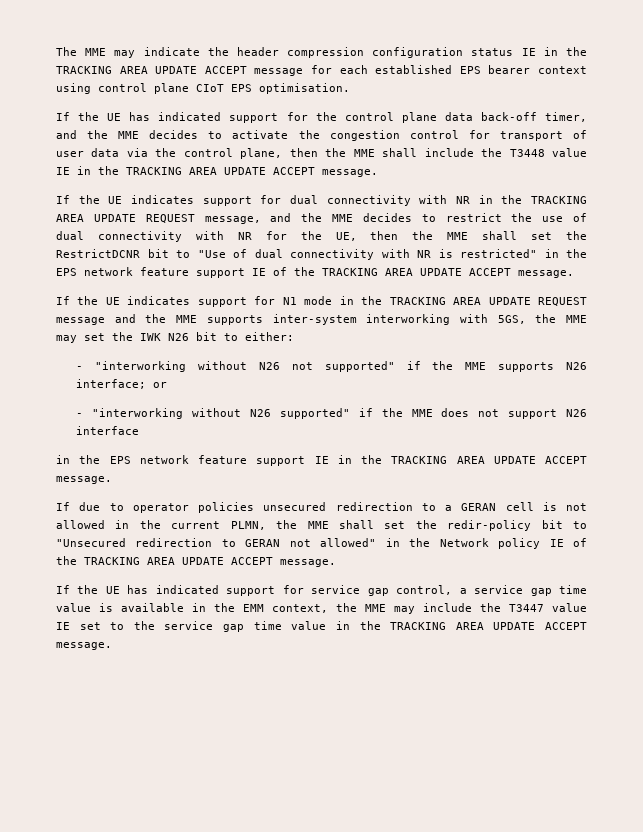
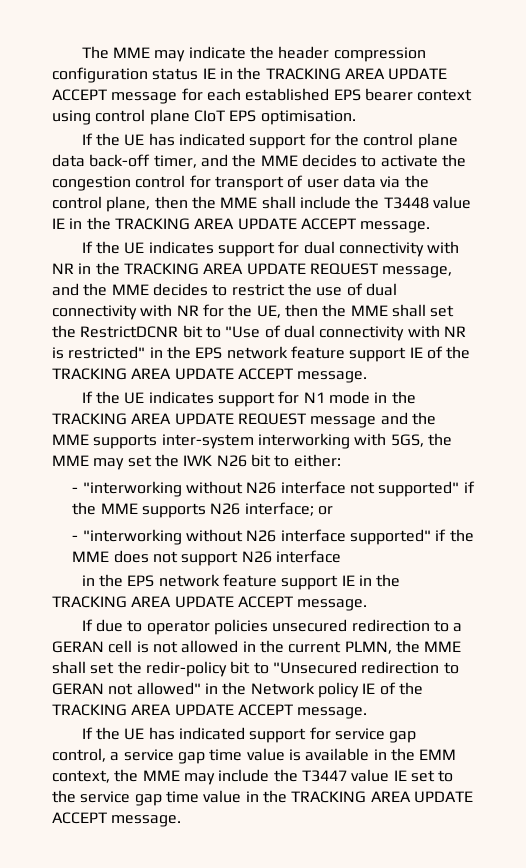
- - "interworking without N26 not supported" if the MME supports N26 interface; or
+ - "interworking without N26 interface not supported" if the MME supports N26 interface; or
- - "interworking without N26 supported" if the MME does not support N26 interface
+ - "interworking without N26 interface supported" if the MME does not support N26 interface

